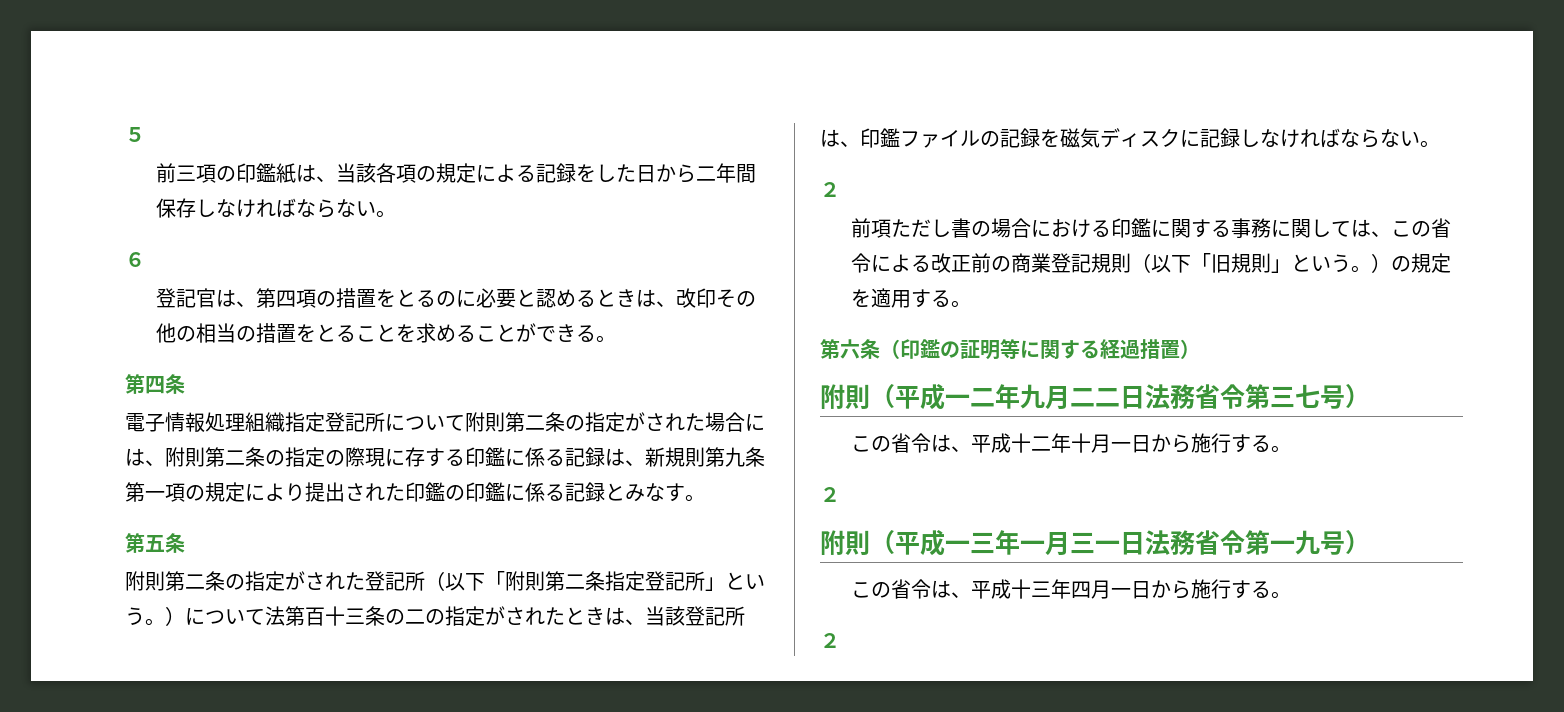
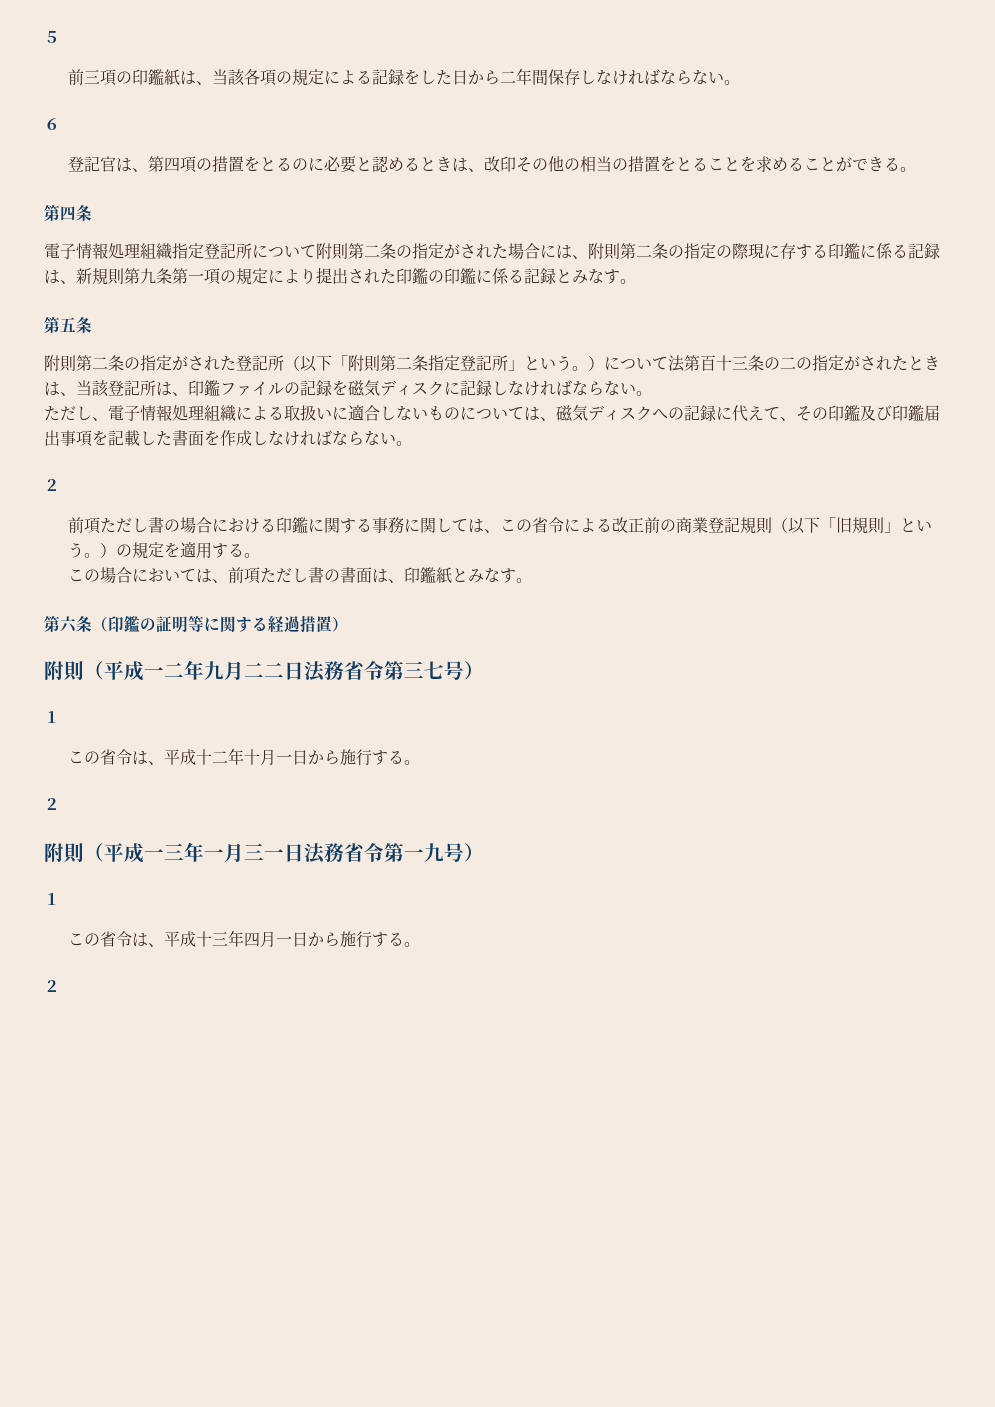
+ ただし、電子情報処理組織による取扱いに適合しないものについては、磁気ディスクへの記録に代えて、その印鑑及び印鑑届出事項を記載した書面を作成しなければならない。
+ この場合においては、前項ただし書の書面は、印鑑紙とみなす。
  附則（平成一二年九月二二日法務省令第三七号）
+ １
  附則（平成一三年一月三一日法務省令第一九号）
+ １

